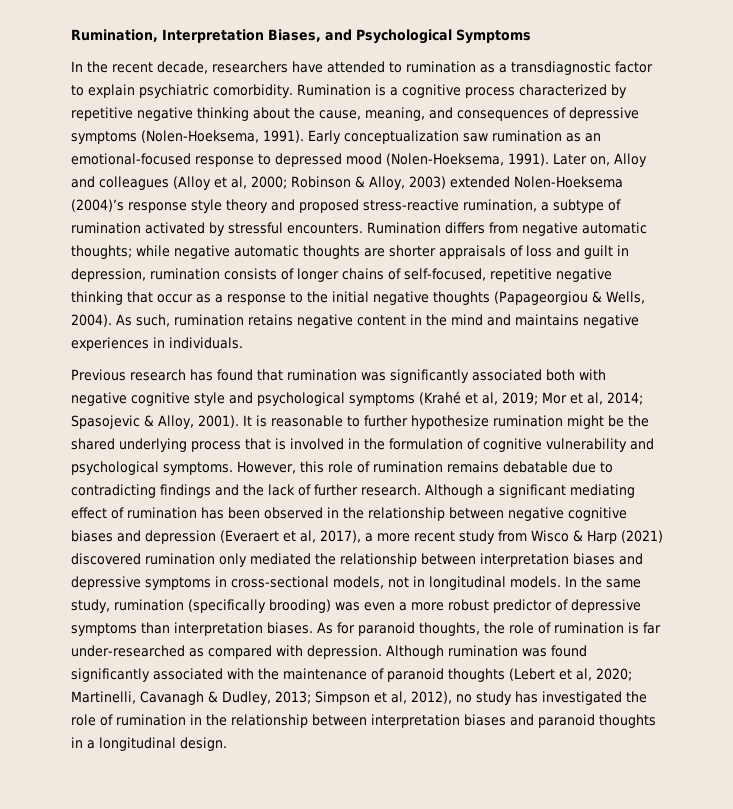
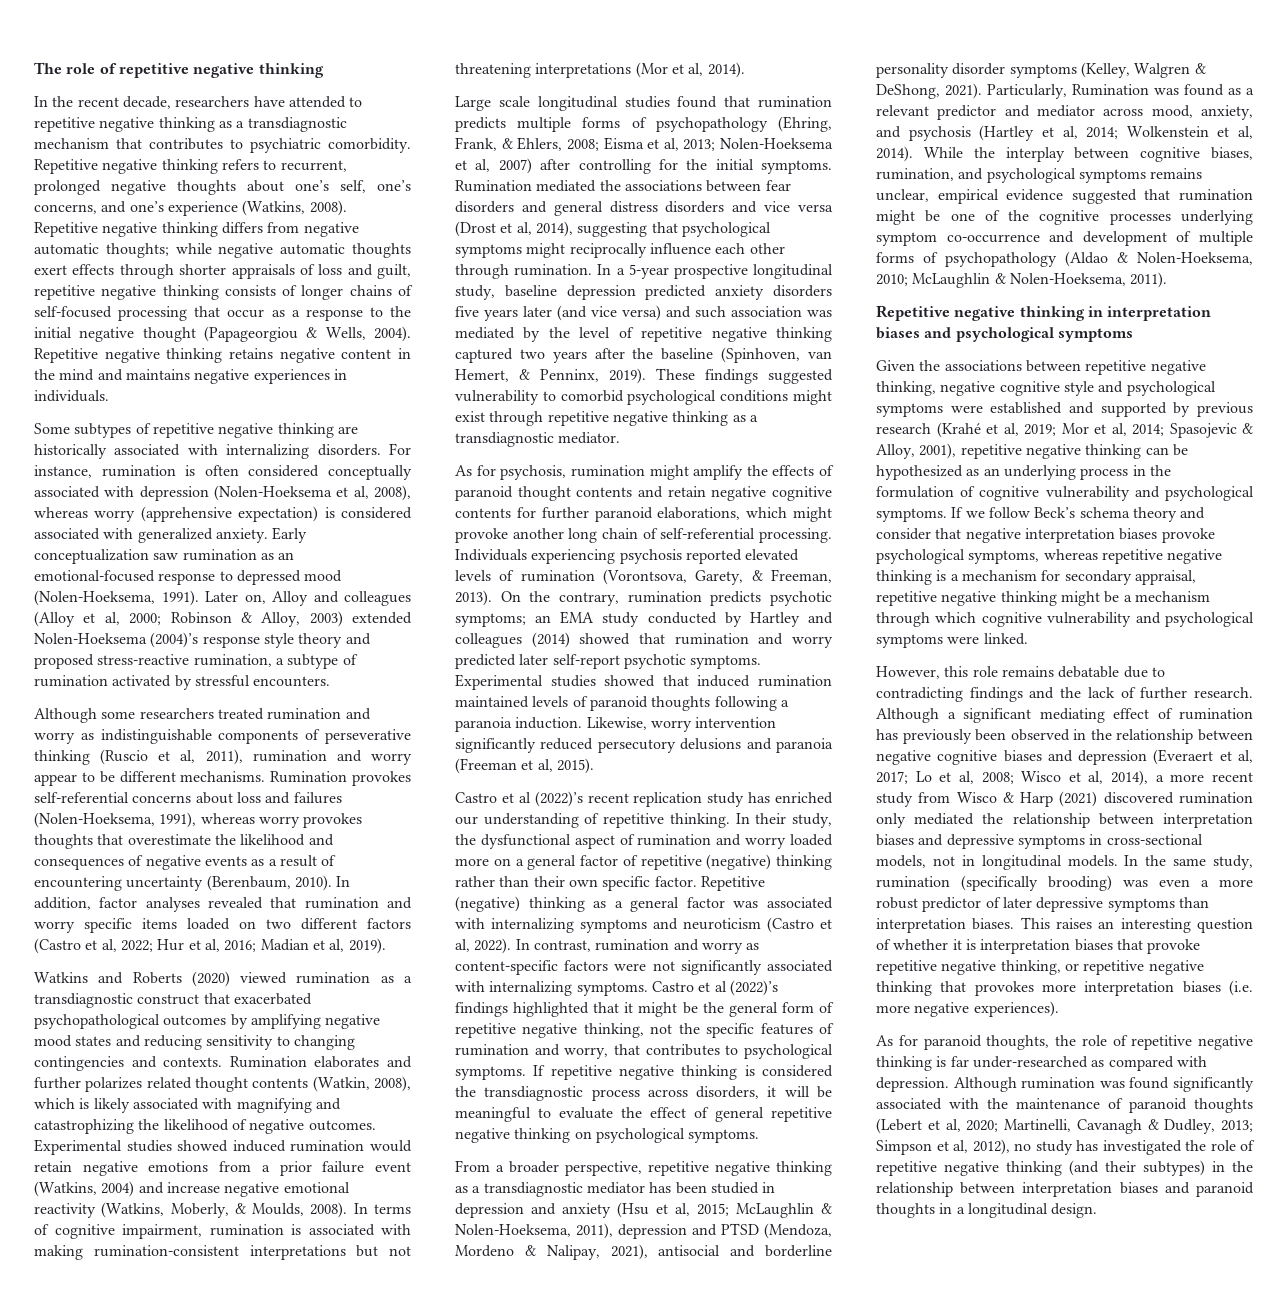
- Rumination, Interpretation Biases, and Psychological Symptoms
+ The role of repetitive negative thinking
- In the recent decade, researchers have attended to rumination as a transdiagnostic factor to explain psychiatric comorbidity. Rumination is a cognitive process characterized by repetitive negative thinking about the cause, meaning, and consequences of depressive symptoms (Nolen-Hoeksema, 1991).
+ In the recent decade, researchers have attended to repetitive negative thinking as a transdiagnostic mechanism that contributes to psychiatric comorbidity. Repetitive negative thinking refers to recurrent, prolonged negative thoughts about one’s self, one’s concerns, and one’s experience (Watkins, 2008). Repetitive negative thinking differs from negative automatic thoughts; while negative automatic thoughts exert effects through shorter appraisals of loss and guilt, repetitive negative thinking consists of longer chains of self-focused processing that occur as a response to the initial negative thought (Papageorgiou & Wells, 2004). Repetitive negative thinking retains negative content in the mind and maintains negative experiences in individuals.
+ Some subtypes of repetitive negative thinking are historically associated with internalizing disorders. For instance, rumination is often considered conceptually associated with depression (Nolen-Hoeksema et al, 2008), whereas worry (apprehensive expectation) is considered associated with generalized anxiety.
- Later on, Alloy and colleagues (Alloy et al, 2000; Robinson & Alloy, 2003) extended Nolen-Hoeksema (2004)’s response style theory and proposed stress-reactive rumination, a subtype of rumination activated by stressful encounters. Rumination differs from negative automatic thoughts; while negative automatic thoughts are shorter appraisals of loss and guilt in depression, rumination consists of longer chains of self-focused, repetitive negative thinking that occur as a response to the initial negative thoughts (Papageorgiou & Wells, 2004). As such, rumination retains negative content in the mind and maintains negative experiences in individuals.
- Previous research has found that rumination was significantly associated both with negative cognitive style and psychological symptoms (Krahé et al, 2019; Mor et al, 2014; Spasojevic & Alloy, 2001). It is reasonable to further hypothesize rumination might be the shared underlying process that is involved in the formulation of cognitive vulnerability and psychological symptoms. However, this role of rumination remains debatable due to contradicting findings and the lack of further research.
+ Later on, Alloy and colleagues (Alloy et al, 2000; Robinson & Alloy, 2003) extended Nolen-Hoeksema (2004)’s response style theory and proposed stress-reactive rumination, a subtype of rumination activated by stressful encounters.
+ Although some researchers treated rumination and worry as indistinguishable components of perseverative thinking (Ruscio et al, 2011), rumination and worry appear to be different mechanisms. Rumination provokes self-referential concerns about loss and failures (Nolen-Hoeksema, 1991), whereas worry provokes thoughts that overestimate the likelihood and consequences of negative events as a result of encountering uncertainty (Berenbaum, 2010). In addition, factor analyses revealed that rumination and worry specific items loaded on two different factors (Castro et al, 2022; Hur et al, 2016; Madian et al, 2019).
+ Watkins and Roberts (2020) viewed rumination as a transdiagnostic construct that exacerbated psychopathological outcomes by amplifying negative mood states and reducing sensitivity to changing contingencies and contexts. Rumination elaborates and further polarizes related thought contents (Watkin, 2008), which is likely associated with magnifying and catastrophizing the likelihood of negative outcomes. Experimental studies showed induced rumination would retain negative emotions from a prior failure event (Watkins, 2004) and increase negative emotional reactivity (Watkins, Moberly, & Moulds, 2008). In terms of cognitive impairment, rumination is associated with making rumination-consistent interpretations but not threatening interpretations (Mor et al, 2014).
+ Large scale longitudinal studies found that rumination predicts multiple forms of psychopathology (Ehring, Frank, & Ehlers, 2008; Eisma et al, 2013; Nolen-Hoeksema et al, 2007) after controlling for the initial symptoms. Rumination mediated the associations between fear disorders and general distress disorders and vice versa (Drost et al, 2014), suggesting that psychological symptoms might reciprocally influence each other through rumination. In a 5-year prospective longitudinal study, baseline depression predicted anxiety disorders five years later (and vice versa) and such association was mediated by the level of repetitive negative thinking captured two years after the baseline (Spinhoven, van Hemert, & Penninx, 2019). These findings suggested vulnerability to comorbid psychological conditions might exist through repetitive negative thinking as a transdiagnostic mediator.
+ As for psychosis, rumination might amplify the effects of paranoid thought contents and retain negative cognitive contents for further paranoid elaborations, which might provoke another long chain of self-referential processing. Individuals experiencing psychosis reported elevated levels of rumination (Vorontsova, Garety, & Freeman, 2013). On the contrary, rumination predicts psychotic symptoms; an EMA study conducted by Hartley and colleagues (2014) showed that rumination and worry predicted later self-report psychotic symptoms. Experimental studies showed that induced rumination maintained levels of paranoid thoughts following a paranoia induction. Likewise, worry intervention significantly reduced persecutory delusions and paranoia (Freeman et al, 2015).
+ Castro et al (2022)’s recent replication study has enriched our understanding of repetitive thinking. In their study, the dysfunctional aspect of rumination and worry loaded more on a general factor of repetitive (negative) thinking rather than their own specific factor. Repetitive (negative) thinking as a general factor was associated with internalizing symptoms and neuroticism (Castro et al, 2022). In contrast, rumination and worry as content-specific factors were not significantly associated with internalizing symptoms. Castro et al (2022)’s findings highlighted that it might be the general form of repetitive negative thinking, not the specific features of rumination and worry, that contributes to psychological symptoms. If repetitive negative thinking is considered the transdiagnostic process across disorders, it will be meaningful to evaluate the effect of general repetitive negative thinking on psychological symptoms.
+ From a broader perspective, repetitive negative thinking as a transdiagnostic mediator has been studied in depression and anxiety (Hsu et al, 2015; McLaughlin & Nolen-Hoeksema, 2011), depression and PTSD (Mendoza, Mordeno & Nalipay, 2021), antisocial and borderline personality disorder symptoms (Kelley, Walgren & DeShong, 2021). Particularly, Rumination was found as a relevant predictor and mediator across mood, anxiety, and psychosis (Hartley et al, 2014; Wolkenstein et al, 2014). While the interplay between cognitive biases, rumination, and psychological symptoms remains unclear, empirical evidence suggested that rumination might be one of the cognitive processes underlying symptom co-occurrence and development of multiple forms of psychopathology (Aldao & Nolen-Hoeksema, 2010; McLaughlin & Nolen-Hoeksema, 2011).
+ Repetitive negative thinking in interpretation biases and psychological symptoms
+ Given the associations between repetitive negative thinking, negative cognitive style and psychological symptoms were established and supported by previous research (Krahé et al, 2019; Mor et al, 2014; Spasojevic & Alloy, 2001), repetitive negative thinking can be hypothesized as an underlying process in the formulation of cognitive vulnerability and psychological symptoms. If we follow Beck’s schema theory and consider that negative interpretation biases provoke psychological symptoms, whereas repetitive negative thinking is a mechanism for secondary appraisal, repetitive negative thinking might be a mechanism through which cognitive vulnerability and psychological symptoms were linked.
+ However, this role remains debatable due to contradicting findings and the lack of further research.
- Although a significant mediating effect of rumination has been observed in the relationship between negative cognitive biases and depression (Everaert et al, 2017), a more recent study from Wisco & Harp (2021) discovered rumination only mediated the relationship between interpretation biases and depressive symptoms in cross-sectional models, not in longitudinal models.
+ Although a significant mediating effect of rumination has previously been observed in the relationship between negative cognitive biases and depression (Everaert et al, 2017; Lo et al, 2008; Wisco et al, 2014), a more recent study from Wisco & Harp (2021) discovered rumination only mediated the relationship between interpretation biases and depressive symptoms in cross-sectional models, not in longitudinal models.
- In the same study, rumination (specifically brooding) was even a more robust predictor of depressive symptoms than interpretation biases. As for paranoid thoughts, the role of rumination is far under-researched as compared with depression.
+ In the same study, rumination (specifically brooding) was even a more robust predictor of later depressive symptoms than interpretation biases. This raises an interesting question of whether it is interpretation biases that provoke repetitive negative thinking, or repetitive negative thinking that provokes more interpretation biases (i.e. more negative experiences).
+ As for paranoid thoughts, the role of repetitive negative thinking is far under-researched as compared with depression.
- Although rumination was found significantly associated with the maintenance of paranoid thoughts (Lebert et al, 2020; Martinelli, Cavanagh & Dudley, 2013; Simpson et al, 2012), no study has investigated the role of rumination in the relationship between interpretation biases and paranoid thoughts in a longitudinal design.
+ Although rumination was found significantly associated with the maintenance of paranoid thoughts (Lebert et al, 2020; Martinelli, Cavanagh & Dudley, 2013; Simpson et al, 2012), no study has investigated the role of repetitive negative thinking (and their subtypes) in the relationship between interpretation biases and paranoid thoughts in a longitudinal design.

